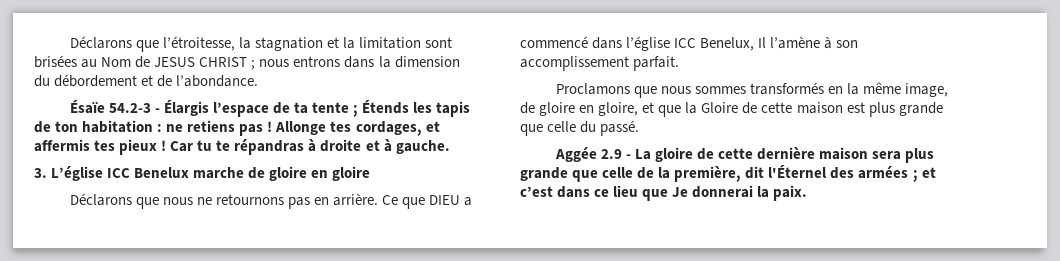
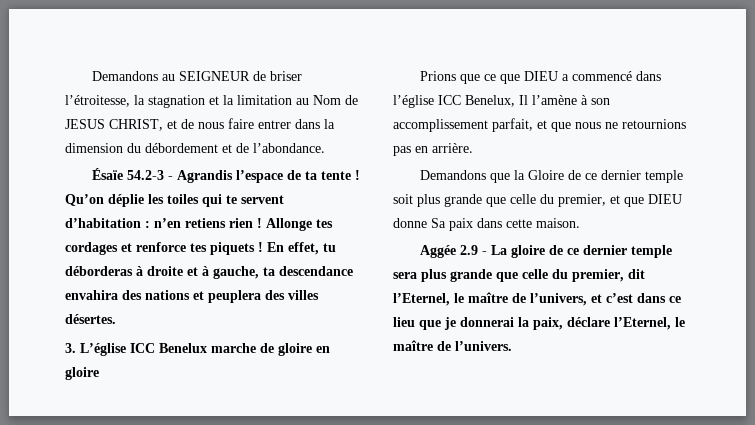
- Déclarons que l’étroitesse, la stagnation et la limitation sont brisées au Nom de JESUS CHRIST ; nous entrons dans la dimension du débordement et de l’abondance.
+ Demandons au SEIGNEUR de briser l’étroitesse, la stagnation et la limitation au Nom de JESUS CHRIST, et de nous faire entrer dans la dimension du débordement et de l’abondance.
- Ésaïe 54.2-3 - Élargis l’espace de ta tente ; Étends les tapis de ton habitation : ne retiens pas ! Allonge tes cordages, et affermis tes pieux ! Car tu te répandras à droite et à gauche.
+ Ésaïe 54.2-3 - Agrandis l’espace de ta tente ! Qu’on déplie les toiles qui te servent d’habitation : n’en retiens rien ! Allonge tes cordages et renforce tes piquets ! En effet, tu déborderas à droite et à gauche, ta descendance envahira des nations et peuplera des villes désertes.
- Déclarons que nous ne retournons pas en arrière. Ce que DIEU a commencé dans l’église ICC Benelux, Il l’amène à son accomplissement parfait.
- Proclamons que nous sommes transformés en la même image, de gloire en gloire, et que la Gloire de cette maison est plus grande que celle du passé.
+ Prions que ce que DIEU a commencé dans l’église ICC Benelux, Il l’amène à son accomplissement parfait, et que nous ne retournions pas en arrière.
+ Demandons que la Gloire de ce dernier temple soit plus grande que celle du premier, et que DIEU donne Sa paix dans cette maison.
- Aggée 2.9 - La gloire de cette dernière maison sera plus grande que celle de la première, dit l'Éternel des armées ; et c’est dans ce lieu que Je donnerai la paix.
+ Aggée 2.9 - La gloire de ce dernier temple sera plus grande que celle du premier, dit l’Eternel, le maître de l’univers, et c’est dans ce lieu que je donnerai la paix, déclare l’Eternel, le maître de l’univers.

